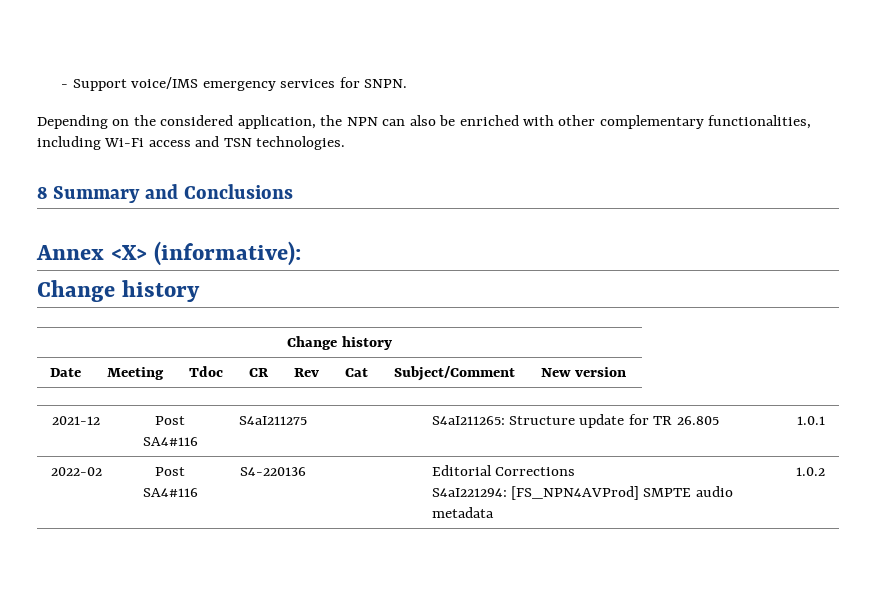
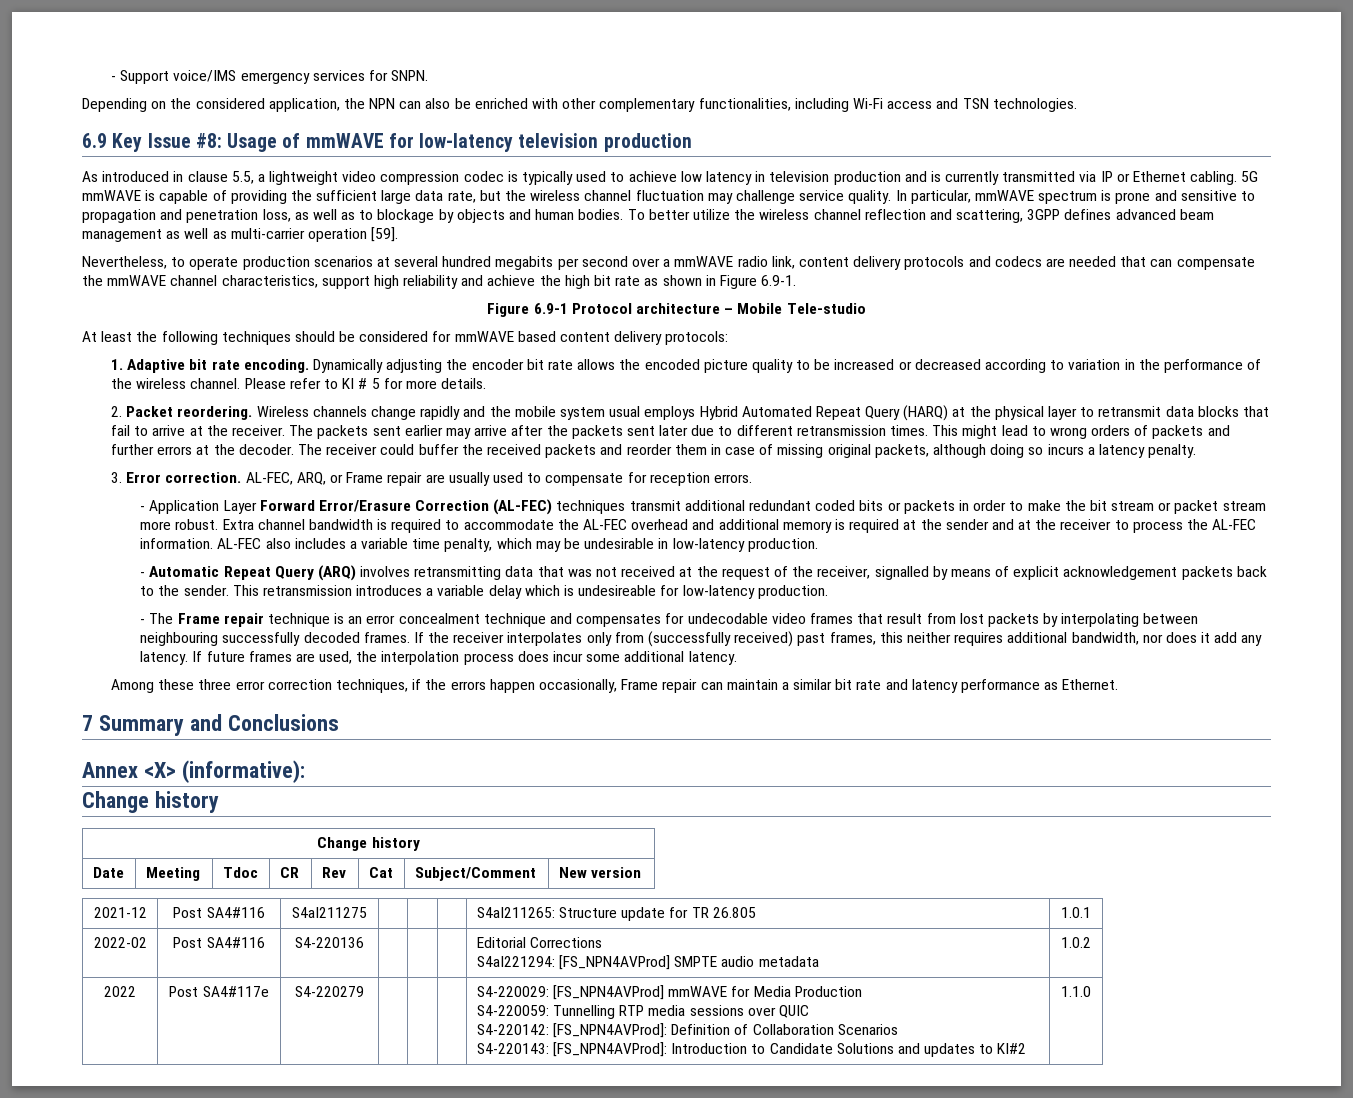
- 8 Summary and Conclusions
+ 6.9 Key Issue #8: Usage of mmWAVE for low-latency television production
+ As introduced in clause 5.5, a lightweight video compression codec is typically used to achieve low latency in television production and is currently transmitted via IP or Ethernet cabling. 5G mmWAVE is capable of providing the sufficient large data rate, but the wireless channel fluctuation may challenge service quality. In particular, mmWAVE spectrum is prone and sensitive to propagation and penetration loss, as well as to blockage by objects and human bodies. To better utilize the wireless channel reflection and scattering, 3GPP defines advanced beam management as well as multi-carrier operation [59].
+ Nevertheless, to operate production scenarios at several hundred megabits per second over a mmWAVE radio link, content delivery protocols and codecs are needed that can compensate the mmWAVE channel characteristics, support high reliability and achieve the high bit rate as shown in Figure 6.9-1.
+ Figure 6.9-1 Protocol architecture – Mobile Tele-studio
+ At least the following techniques should be considered for mmWAVE based content delivery protocols:
+ 1. Adaptive bit rate encoding. Dynamically adjusting the encoder bit rate allows the encoded picture quality to be increased or decreased according to variation in the performance of the wireless channel. Please refer to KI # 5 for more details.
+ 2. Packet reordering. Wireless channels change rapidly and the mobile system usual employs Hybrid Automated Repeat Query (HARQ) at the physical layer to retransmit data blocks that fail to arrive at the receiver. The packets sent earlier may arrive after the packets sent later due to different retransmission times. This might lead to wrong orders of packets and further errors at the decoder. The receiver could buffer the received packets and reorder them in case of missing original packets, although doing so incurs a latency penalty.
+ 3. Error correction. AL-FEC, ARQ, or Frame repair are usually used to compensate for reception errors.
+ - Application Layer Forward Error/Erasure Correction (AL-FEC) techniques transmit additional redundant coded bits or packets in order to make the bit stream or packet stream more robust. Extra channel bandwidth is required to accommodate the AL-FEC overhead and additional memory is required at the sender and at the receiver to process the AL-FEC information. AL-FEC also includes a variable time penalty, which may be undesirable in low-latency production.
+ - Automatic Repeat Query (ARQ) involves retransmitting data that was not received at the request of the receiver, signalled by means of explicit acknowledgement packets back to the sender. This retransmission introduces a variable delay which is undesireable for low-latency production.
+ - The Frame repair technique is an error concealment technique and compensates for undecodable video frames that result from lost packets by interpolating between neighbouring successfully decoded frames. If the receiver interpolates only from (successfully received) past frames, this neither requires additional bandwidth, nor does it add any latency. If future frames are used, the interpolation process does incur some additional latency.
+ Among these three error correction techniques, if the errors happen occasionally, Frame repair can maintain a similar bit rate and latency performance as Ethernet.
+ 7 Summary and Conclusions
+ 2022 | Post SA4#117e | S4-220279 | | | | S4-220029: [FS_NPN4AVProd] mmWAVE for Media Production
+ S4-220059: Tunnelling RTP media sessions over QUIC
+ S4-220142: [FS_NPN4AVProd]: Definition of Collaboration Scenarios
+ S4-220143: [FS_NPN4AVProd]: Introduction to Candidate Solutions and updates to KI#2 | 1.1.0

